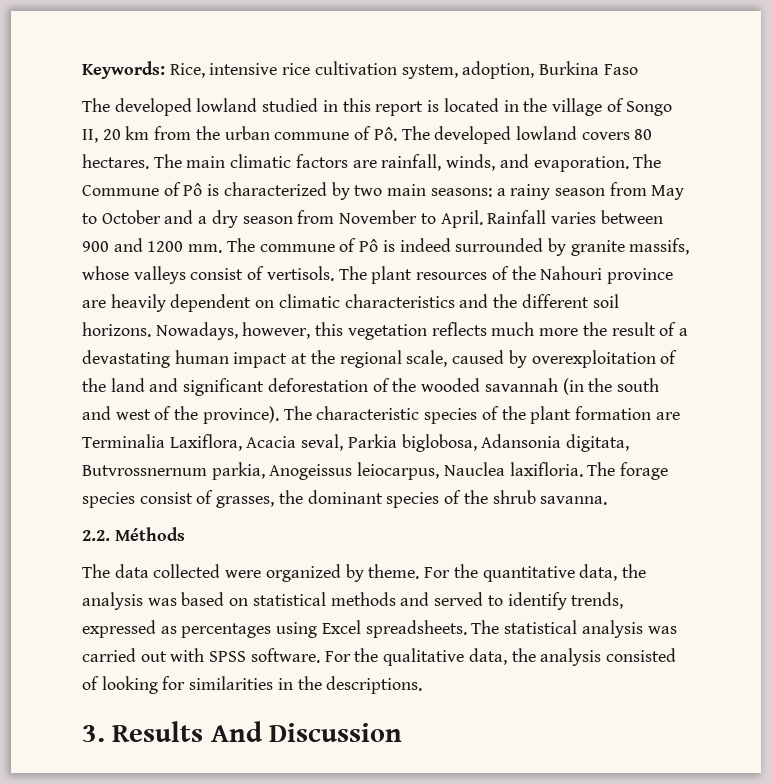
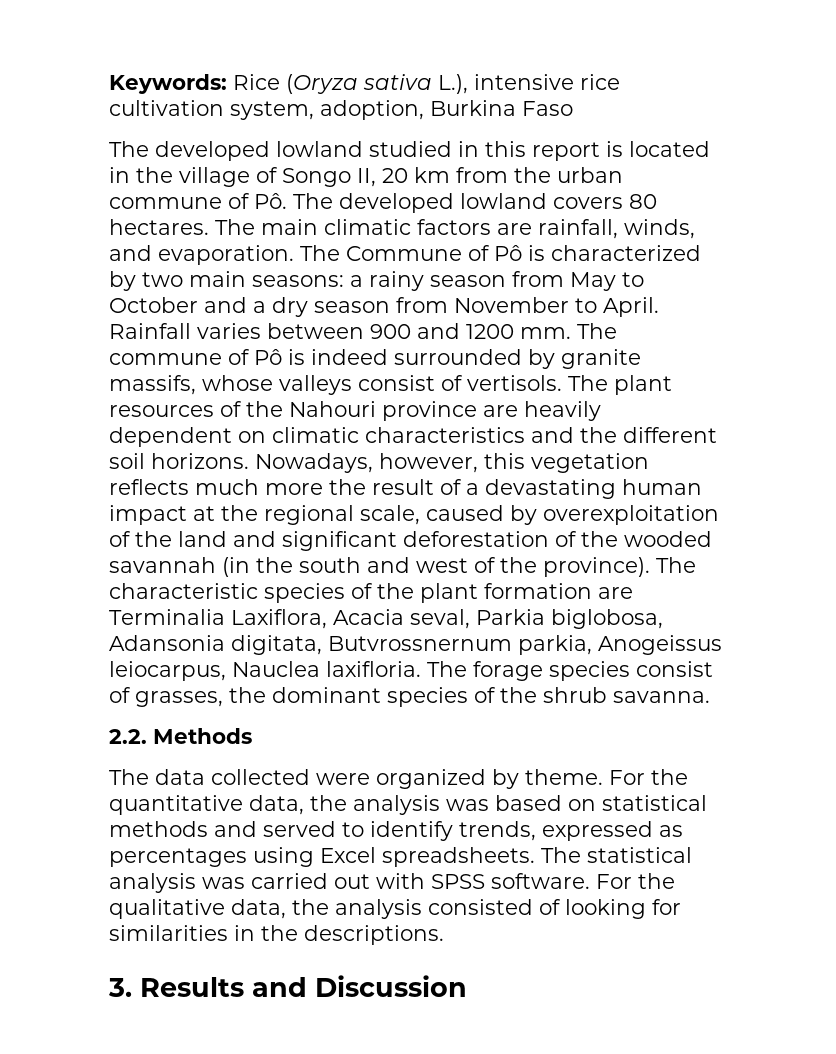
- Keywords: Rice, intensive rice cultivation system, adoption, Burkina Faso
+ Keywords: Rice (Oryza sativa L.), intensive rice cultivation system, adoption, Burkina Faso
- 2.2. Méthods
+ 2.2. Methods
- 3. Results And Discussion
+ 3. Results and Discussion

